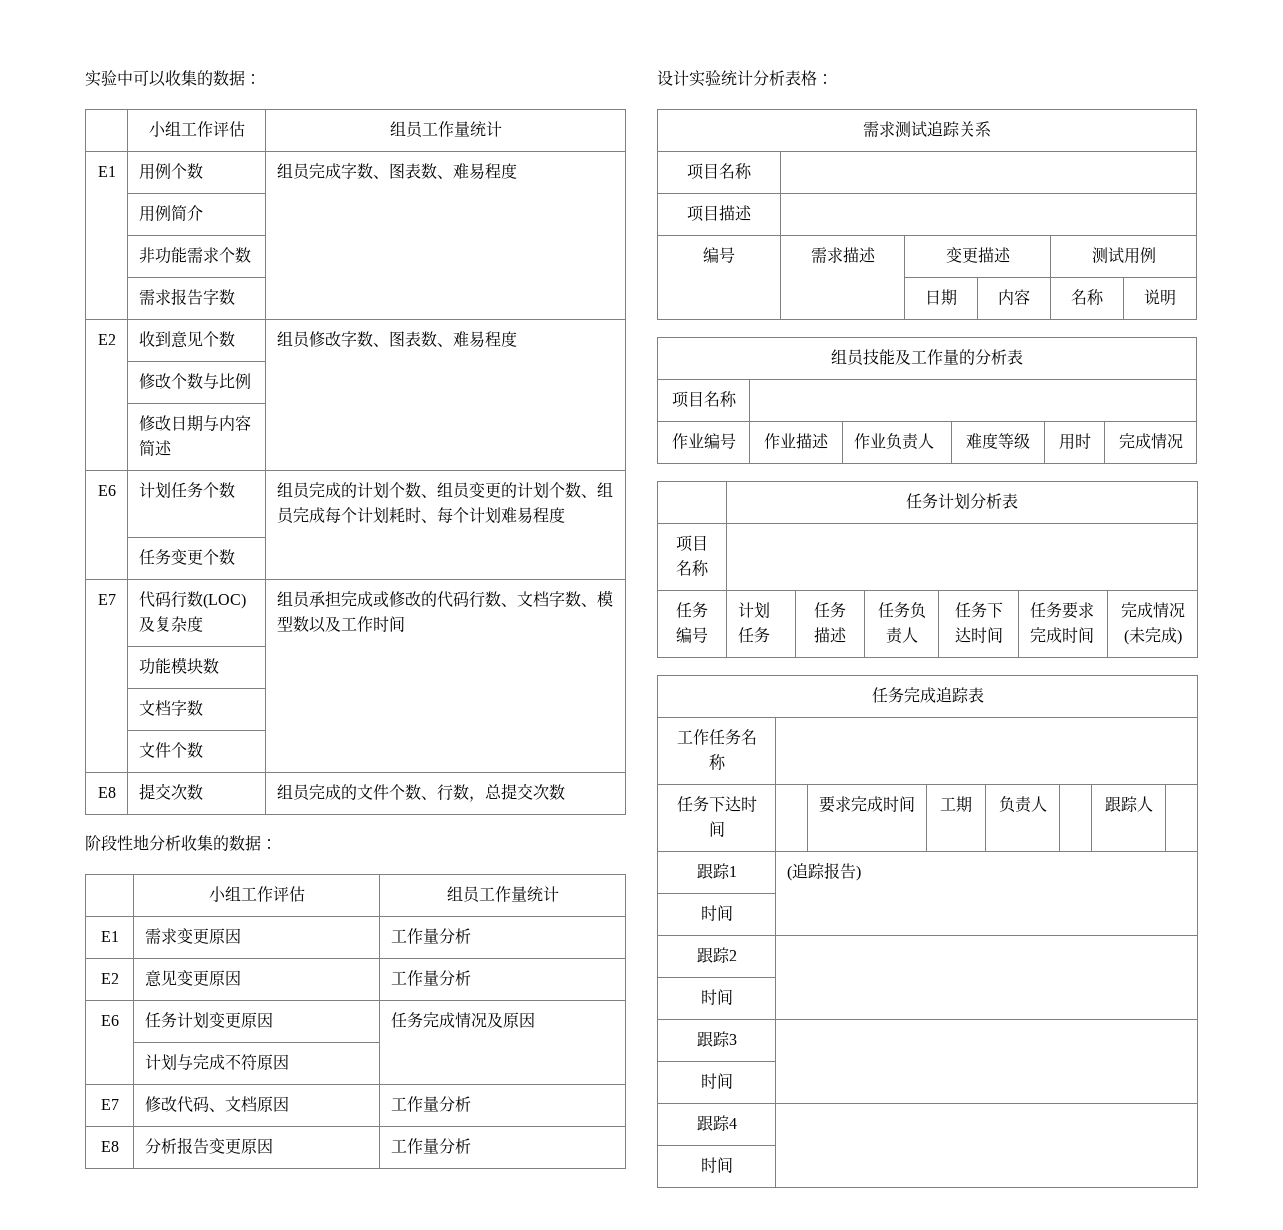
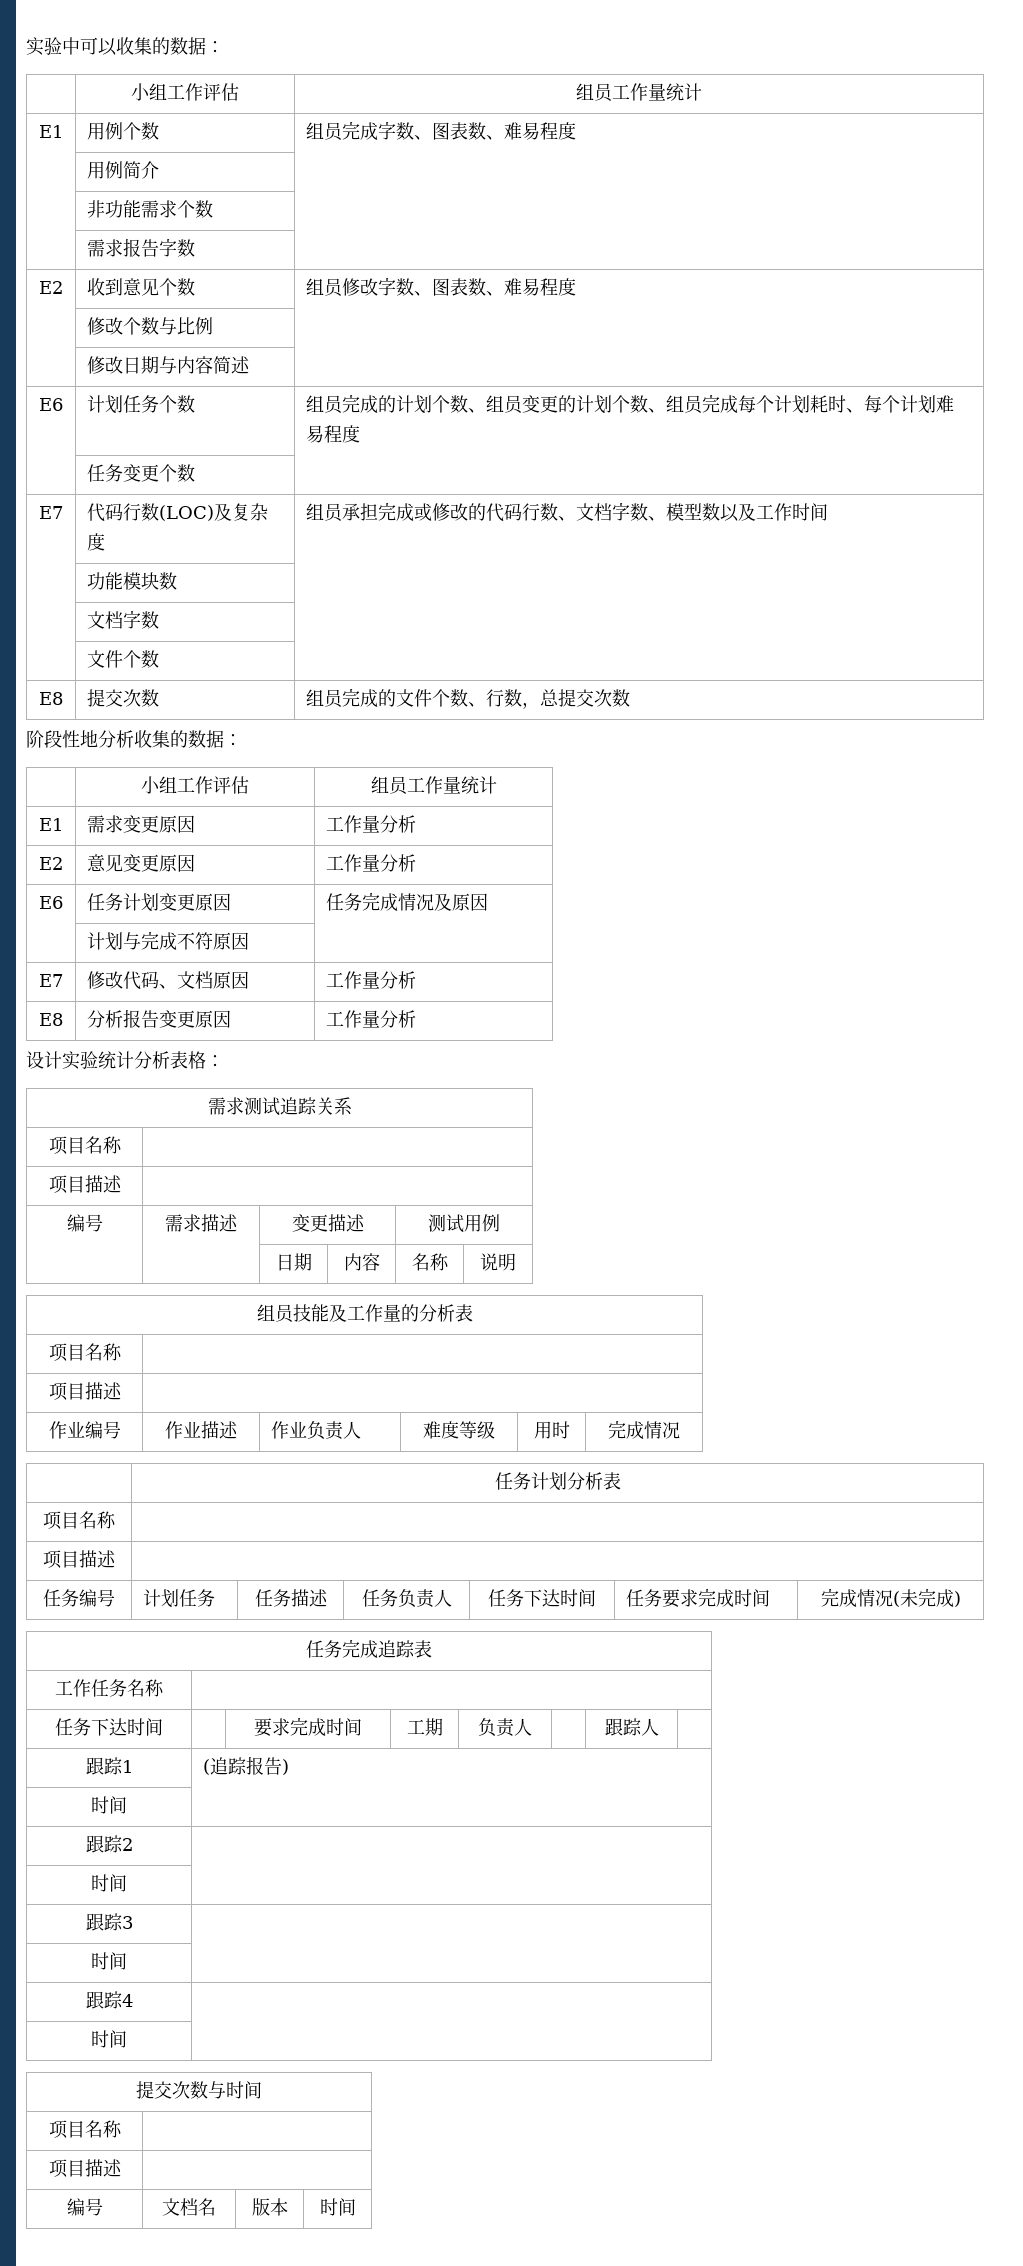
  组员技能及工作量的分析表
  项目名称 |
+ 项目描述 |
  | 任务计划分析表
  项目名称 |
+ 项目描述 |
+ 提交次数与时间
+ 项目名称 |
+ 项目描述 |
+ 编号 | 文档名 | 版本 | 时间

